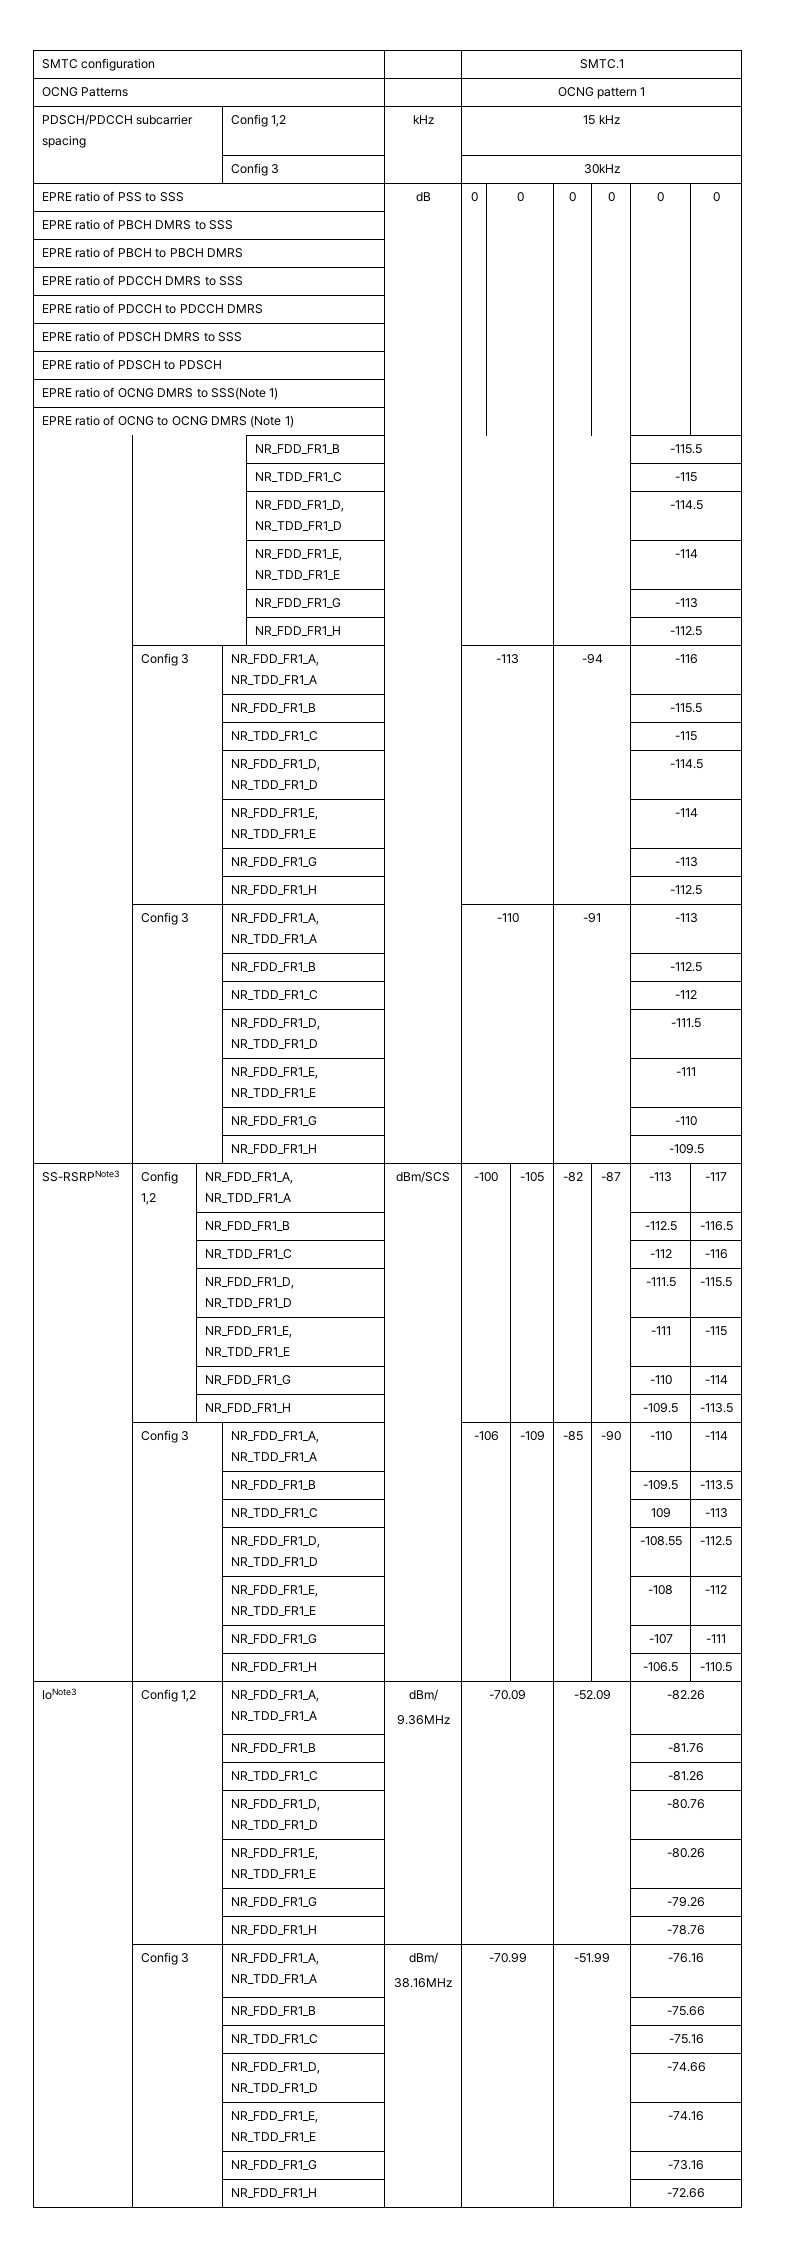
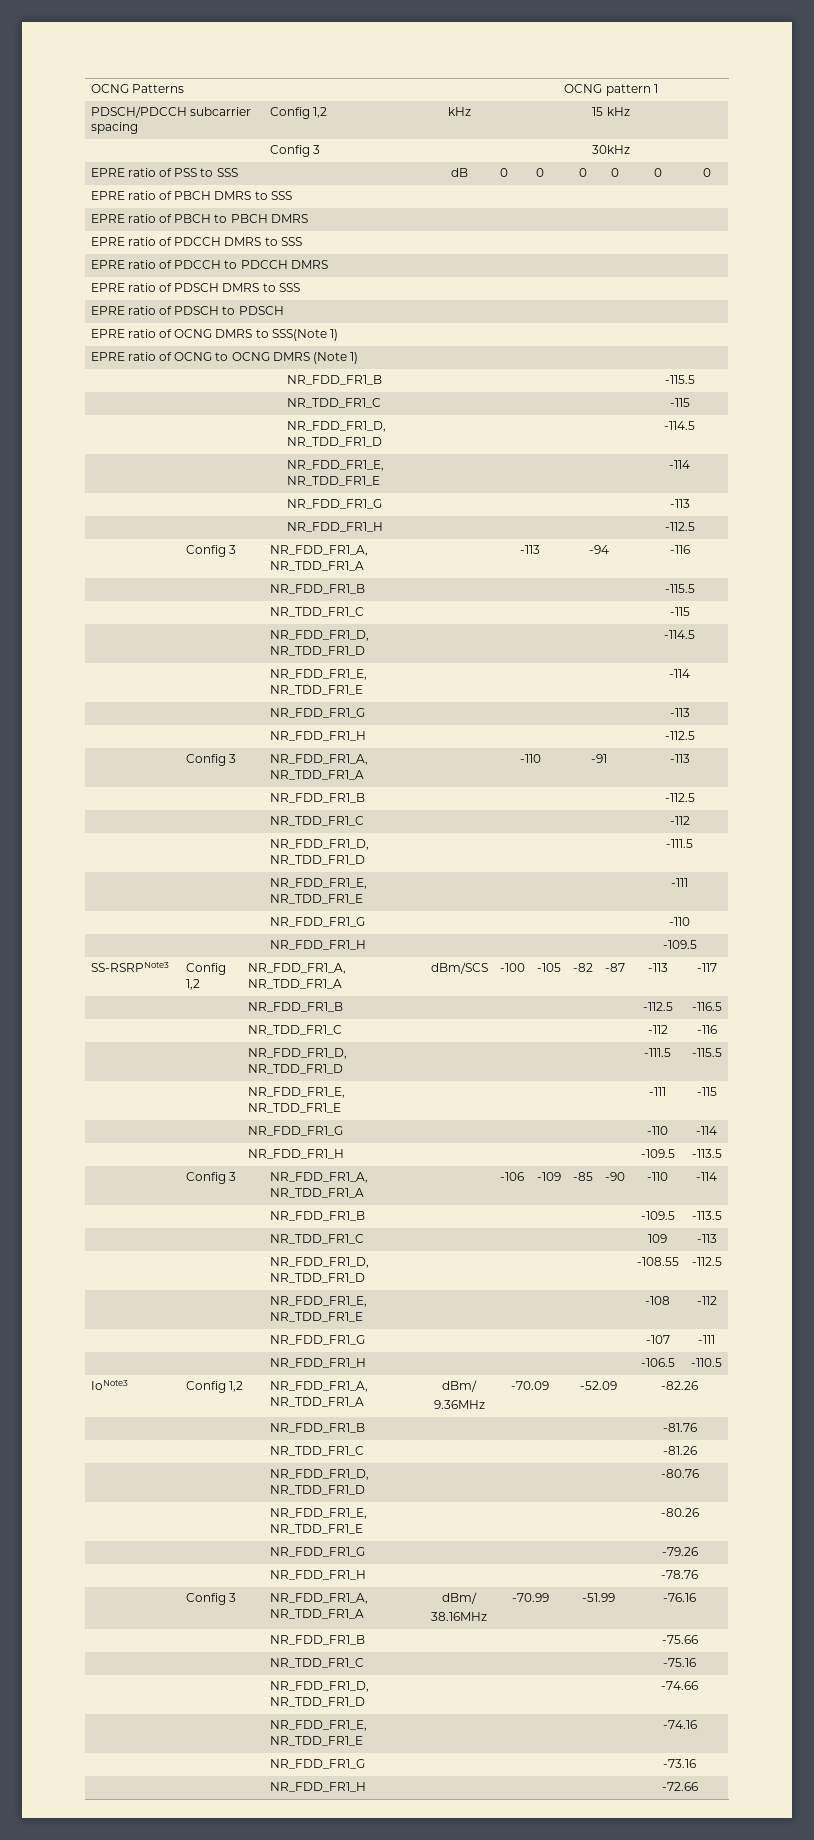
- SMTC configuration | | SMTC.1

